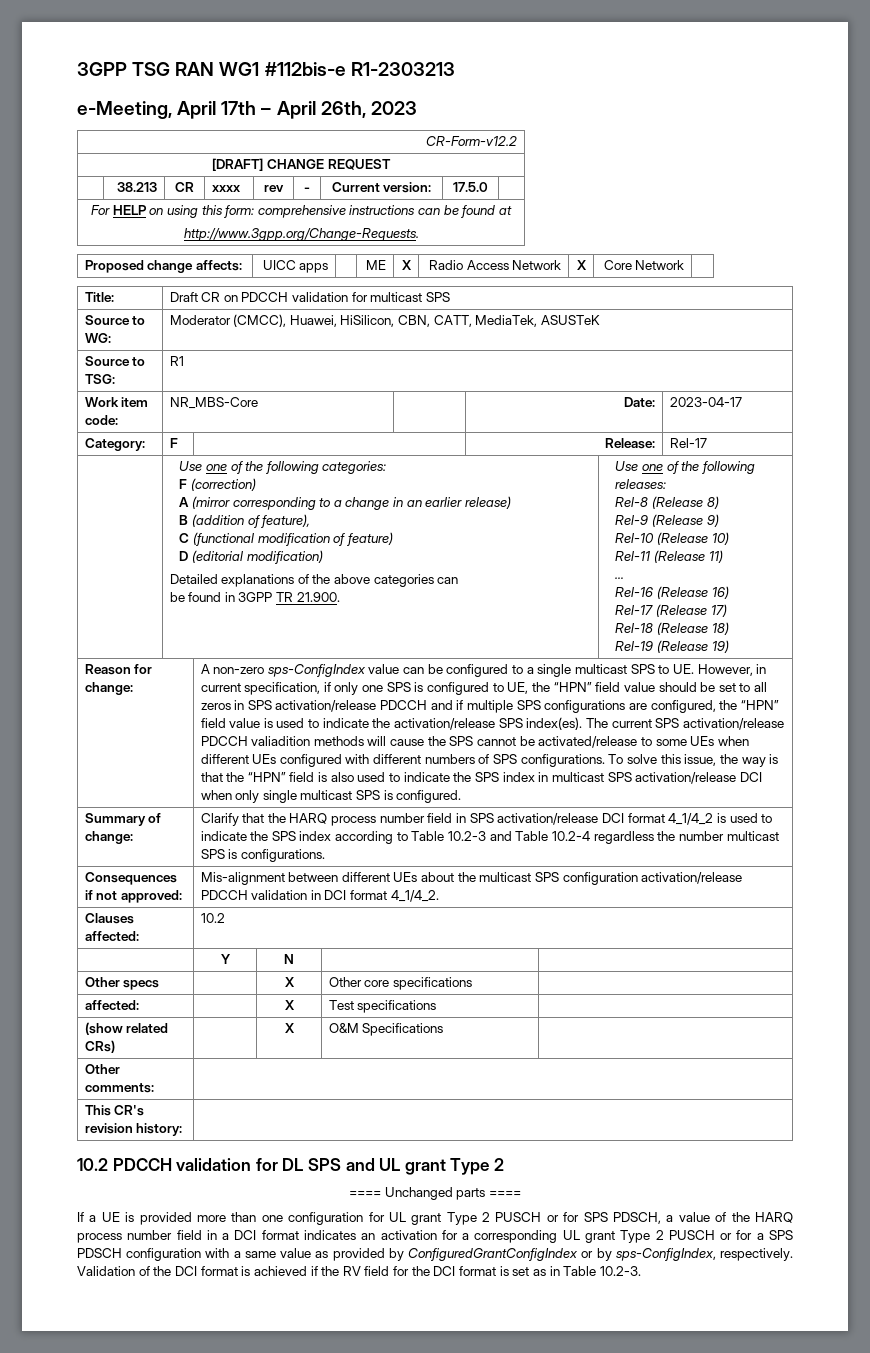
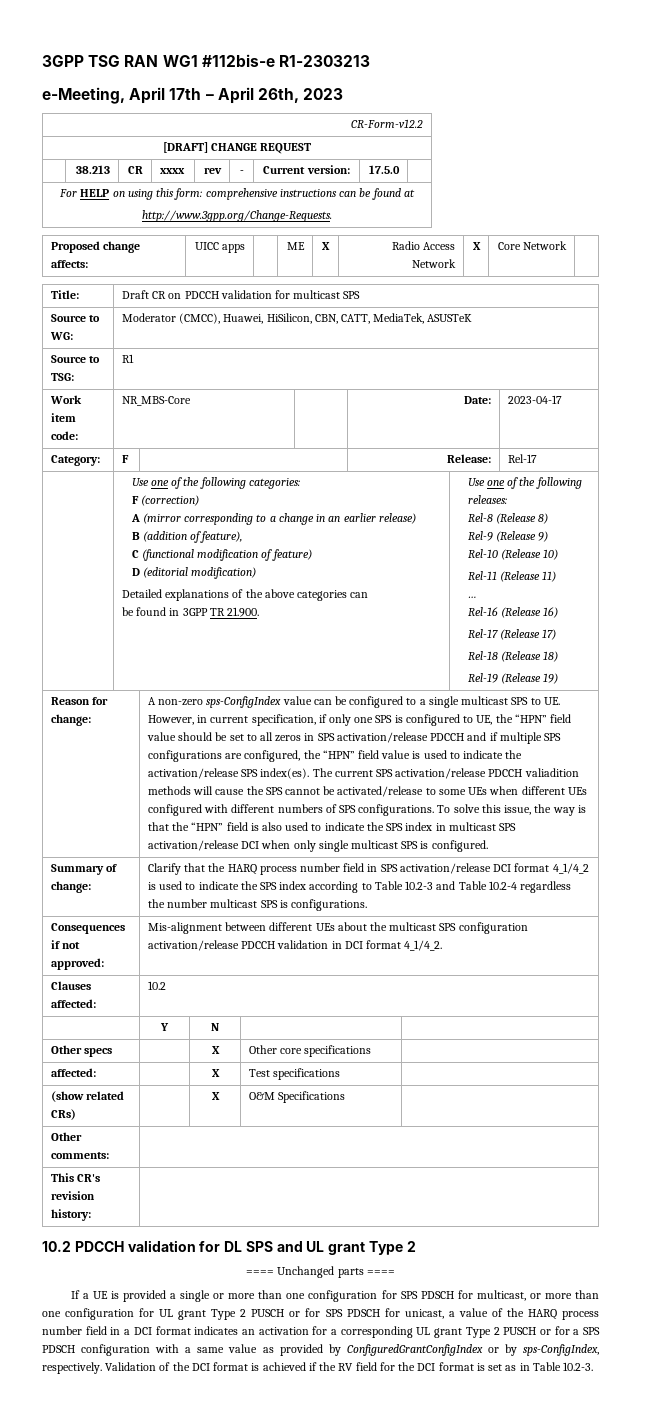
- If a UE is provided more than one configuration for UL grant Type 2 PUSCH or for SPS PDSCH, a value of the HARQ process number field in a DCI format indicates an activation for a corresponding UL grant Type 2 PUSCH or for a SPS PDSCH configuration with a same value as provided by ConfiguredGrantConfigIndex or by sps-ConfigIndex, respectively.
+ If a UE is provided a single or more than one configuration for SPS PDSCH for multicast, or more than one configuration for UL grant Type 2 PUSCH or for SPS PDSCH for unicast, a value of the HARQ process number field in a DCI format indicates an activation for a corresponding UL grant Type 2 PUSCH or for a SPS PDSCH configuration with a same value as provided by ConfiguredGrantConfigIndex or by sps-ConfigIndex, respectively.

